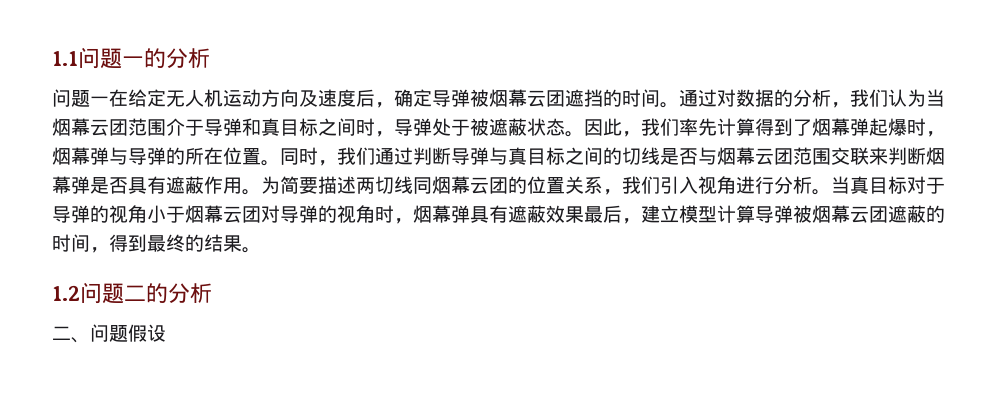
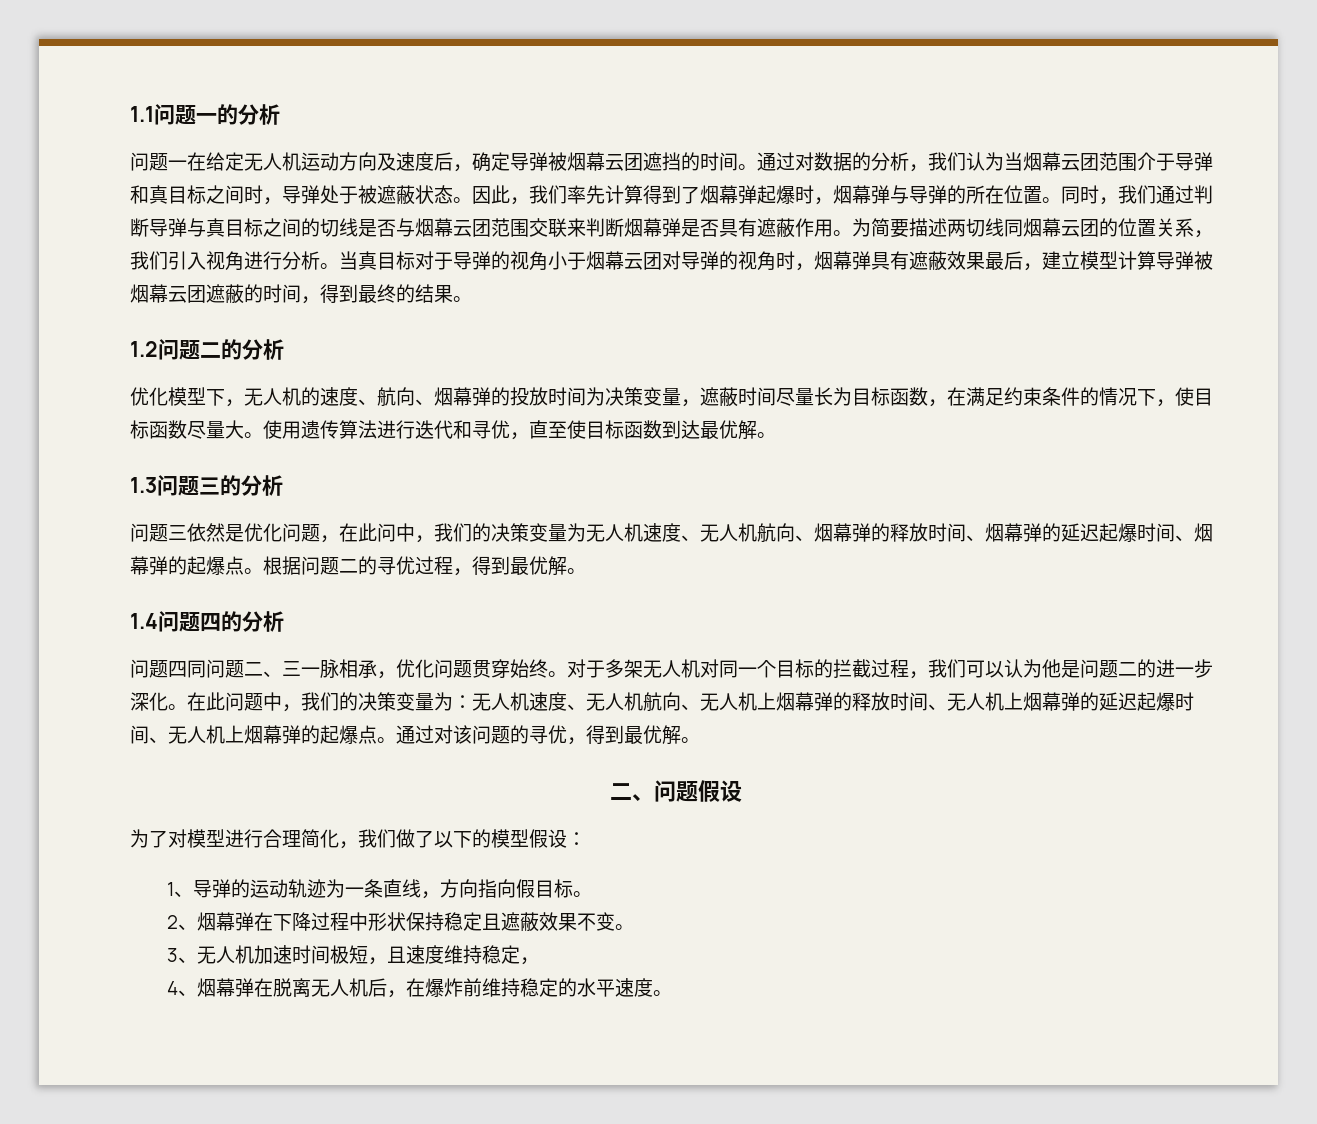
+ 优化模型下，无人机的速度、航向、烟幕弹的投放时间为决策变量，遮蔽时间尽量长为目标函数，在满足约束条件的情况下，使目标函数尽量大。使用遗传算法进行迭代和寻优，直至使目标函数到达最优解。
+ 1.3问题三的分析
+ 问题三依然是优化问题，在此问中，我们的决策变量为无人机速度、无人机航向、烟幕弹的释放时间、烟幕弹的延迟起爆时间、烟幕弹的起爆点。根据问题二的寻优过程，得到最优解。
+ 1.4问题四的分析
+ 问题四同问题二、三一脉相承，优化问题贯穿始终。对于多架无人机对同一个目标的拦截过程，我们可以认为他是问题二的进一步深化。在此问题中，我们的决策变量为：无人机速度、无人机航向、无人机上烟幕弹的释放时间、无人机上烟幕弹的延迟起爆时间、无人机上烟幕弹的起爆点。通过对该问题的寻优，得到最优解。
  二、问题假设
+ 为了对模型进行合理简化，我们做了以下的模型假设：
+ 1、导弹的运动轨迹为一条直线，方向指向假目标。
+ 2、烟幕弹在下降过程中形状保持稳定且遮蔽效果不变。
+ 3、无人机加速时间极短，且速度维持稳定，
+ 4、烟幕弹在脱离无人机后，在爆炸前维持稳定的水平速度。

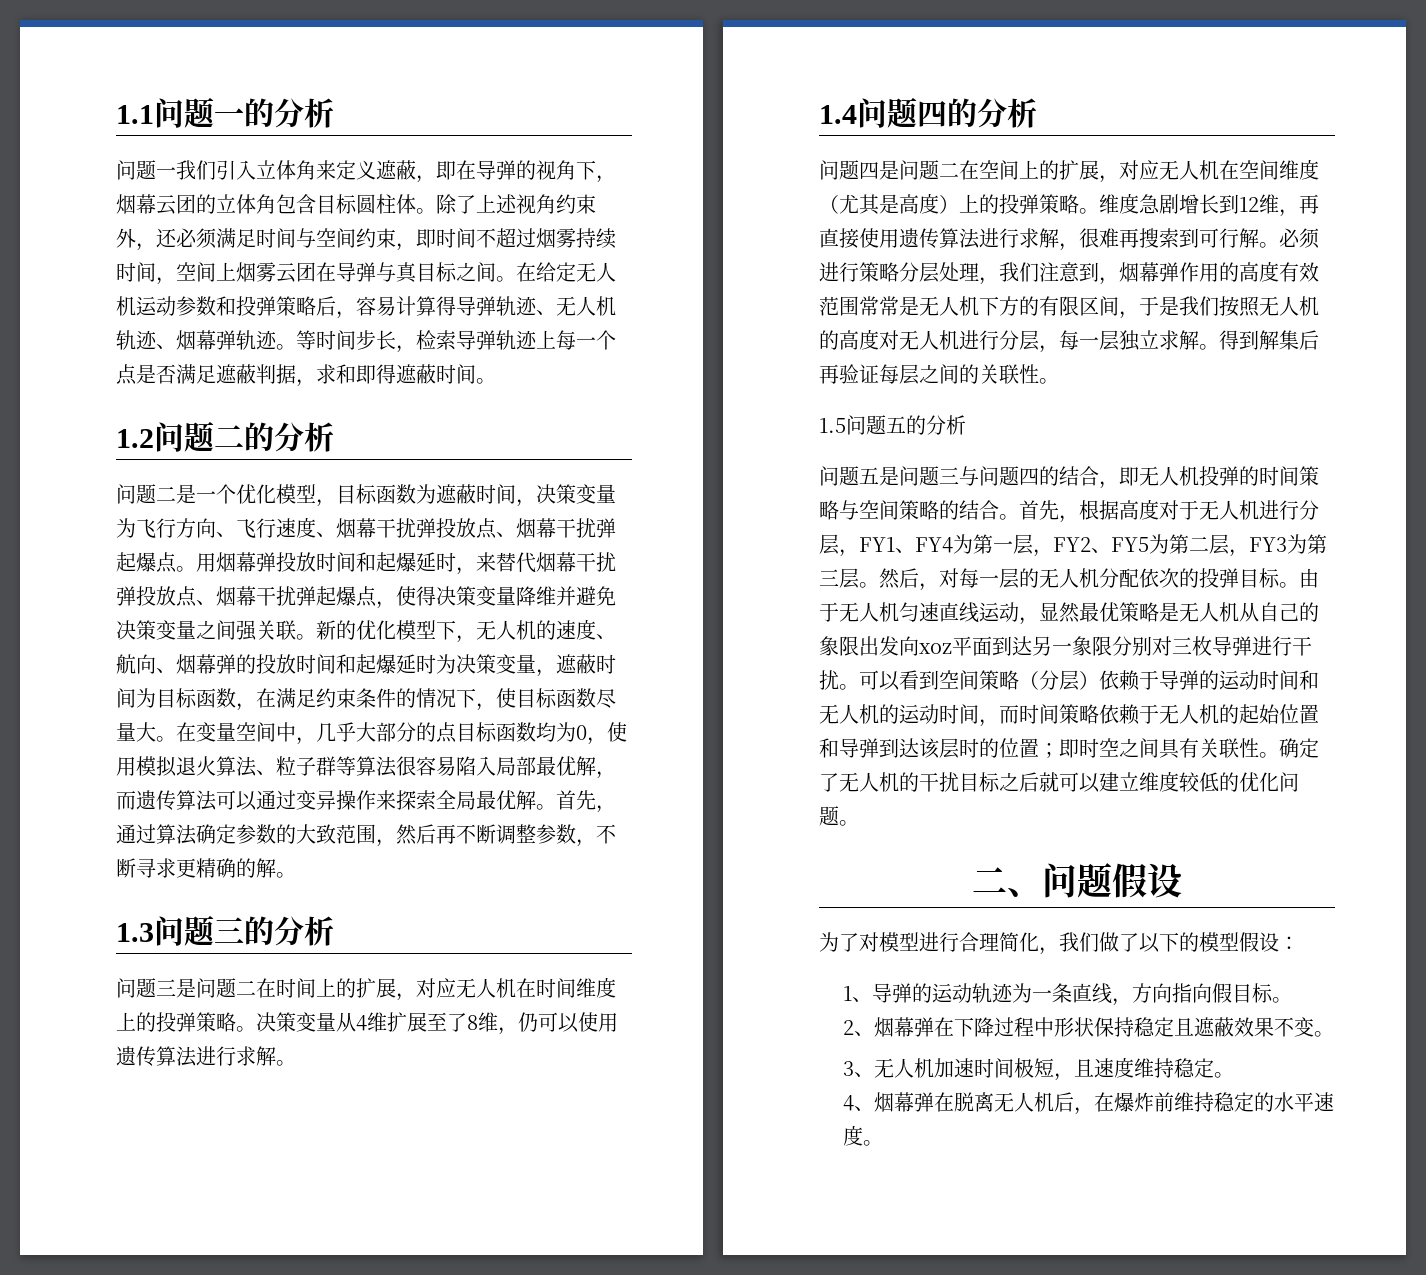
- 问题一在给定无人机运动方向及速度后，确定导弹被烟幕云团遮挡的时间。通过对数据的分析，我们认为当烟幕云团范围介于导弹和真目标之间时，导弹处于被遮蔽状态。因此，我们率先计算得到了烟幕弹起爆时，烟幕弹与导弹的所在位置。同时，我们通过判断导弹与真目标之间的切线是否与烟幕云团范围交联来判断烟幕弹是否具有遮蔽作用。为简要描述两切线同烟幕云团的位置关系，我们引入视角进行分析。当真目标对于导弹的视角小于烟幕云团对导弹的视角时，烟幕弹具有遮蔽效果最后，建立模型计算导弹被烟幕云团遮蔽的时间，得到最终的结果。
+ 问题一我们引入立体角来定义遮蔽，即在导弹的视角下，烟幕云团的立体角包含目标圆柱体。除了上述视角约束外，还必须满足时间与空间约束，即时间不超过烟雾持续时间，空间上烟雾云团在导弹与真目标之间。在给定无人机运动参数和投弹策略后，容易计算得导弹轨迹、无人机轨迹、烟幕弹轨迹。等时间步长，检索导弹轨迹上每一个点是否满足遮蔽判据，求和即得遮蔽时间。
- 优化模型下，无人机的速度、航向、烟幕弹的投放时间为决策变量，遮蔽时间尽量长为目标函数，在满足约束条件的情况下，使目标函数尽量大。
+ 问题二是一个优化模型，目标函数为遮蔽时间，决策变量为飞行方向、飞行速度、烟幕干扰弹投放点、烟幕干扰弹起爆点。用烟幕弹投放时间和起爆延时，来替代烟幕干扰弹投放点、烟幕干扰弹起爆点，使得决策变量降维并避免决策变量之间强关联。新的优化模型下，无人机的速度、航向、烟幕弹的投放时间和起爆延时为决策变量，遮蔽时间为目标函数，在满足约束条件的情况下，使目标函数尽量大。
- 使用遗传算法进行迭代和寻优，直至使目标函数到达最优解。
+ 在变量空间中，几乎大部分的点目标函数均为0，使用模拟退火算法、粒子群等算法很容易陷入局部最优解，而遗传算法可以通过变异操作来探索全局最优解。首先，通过算法确定参数的大致范围，然后再不断调整参数，不断寻求更精确的解。
- 问题三依然是优化问题，在此问中，我们的决策变量为无人机速度、无人机航向、烟幕弹的释放时间、烟幕弹的延迟起爆时间、烟幕弹的起爆点。根据问题二的寻优过程，得到最优解。
+ 问题三是问题二在时间上的扩展，对应无人机在时间维度上的投弹策略。决策变量从4维扩展至了8维，仍可以使用遗传算法进行求解。
- 问题四同问题二、三一脉相承，优化问题贯穿始终。对于多架无人机对同一个目标的拦截过程，我们可以认为他是问题二的进一步深化。在此问题中，我们的决策变量为：无人机速度、无人机航向、无人机上烟幕弹的释放时间、无人机上烟幕弹的延迟起爆时间、无人机上烟幕弹的起爆点。通过对该问题的寻优，得到最优解。
+ 问题四是问题二在空间上的扩展，对应无人机在空间维度（尤其是高度）上的投弹策略。维度急剧增长到12维，再直接使用遗传算法进行求解，很难再搜索到可行解。必须进行策略分层处理，我们注意到，烟幕弹作用的高度有效范围常常是无人机下方的有限区间，于是我们按照无人机的高度对无人机进行分层，每一层独立求解。得到解集后再验证每层之间的关联性。
+ 1.5问题五的分析
+ 问题五是问题三与问题四的结合，即无人机投弹的时间策略与空间策略的结合。首先，根据高度对于无人机进行分层，FY1、FY4为第一层，FY2、FY5为第二层，FY3为第三层。然后，对每一层的无人机分配依次的投弹目标。由于无人机匀速直线运动，显然最优策略是无人机从自己的象限出发向xoz平面到达另一象限分别对三枚导弹进行干扰。可以看到空间策略（分层）依赖于导弹的运动时间和无人机的运动时间，而时间策略依赖于无人机的起始位置和导弹到达该层时的位置；即时空之间具有关联性。确定了无人机的干扰目标之后就可以建立维度较低的优化问题。
- 3、无人机加速时间极短，且速度维持稳定，
+ 3、无人机加速时间极短，且速度维持稳定。

